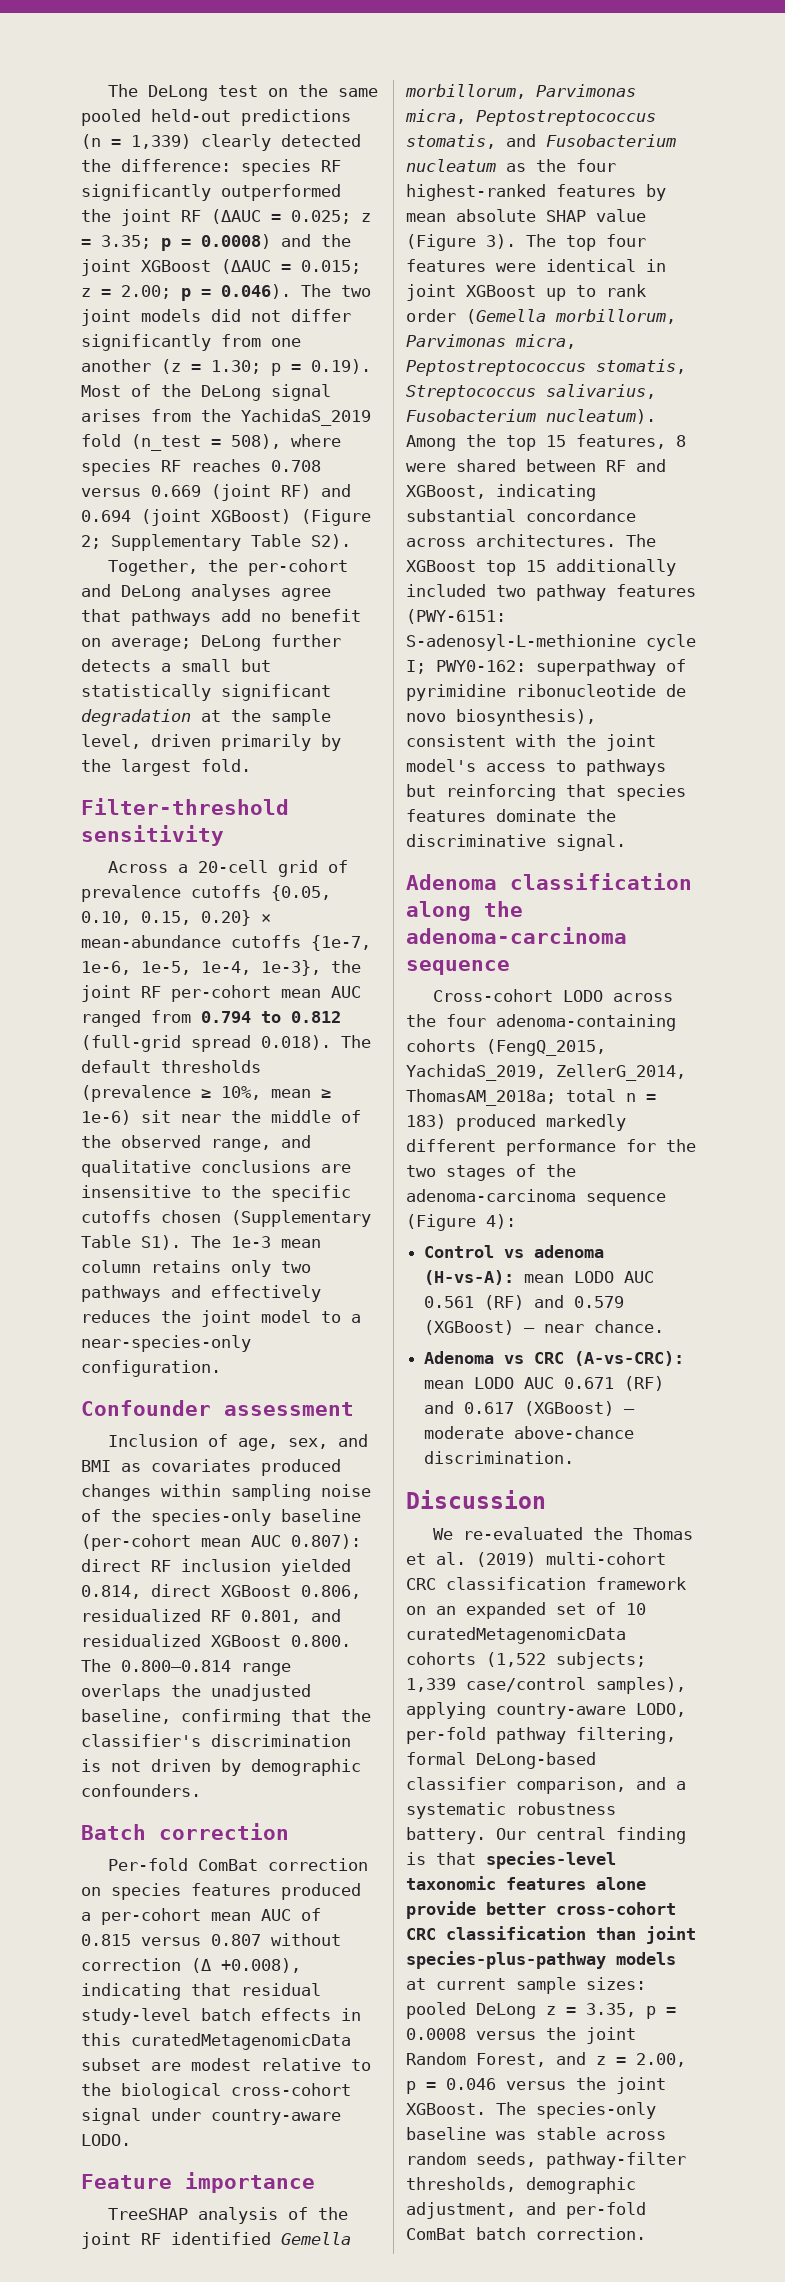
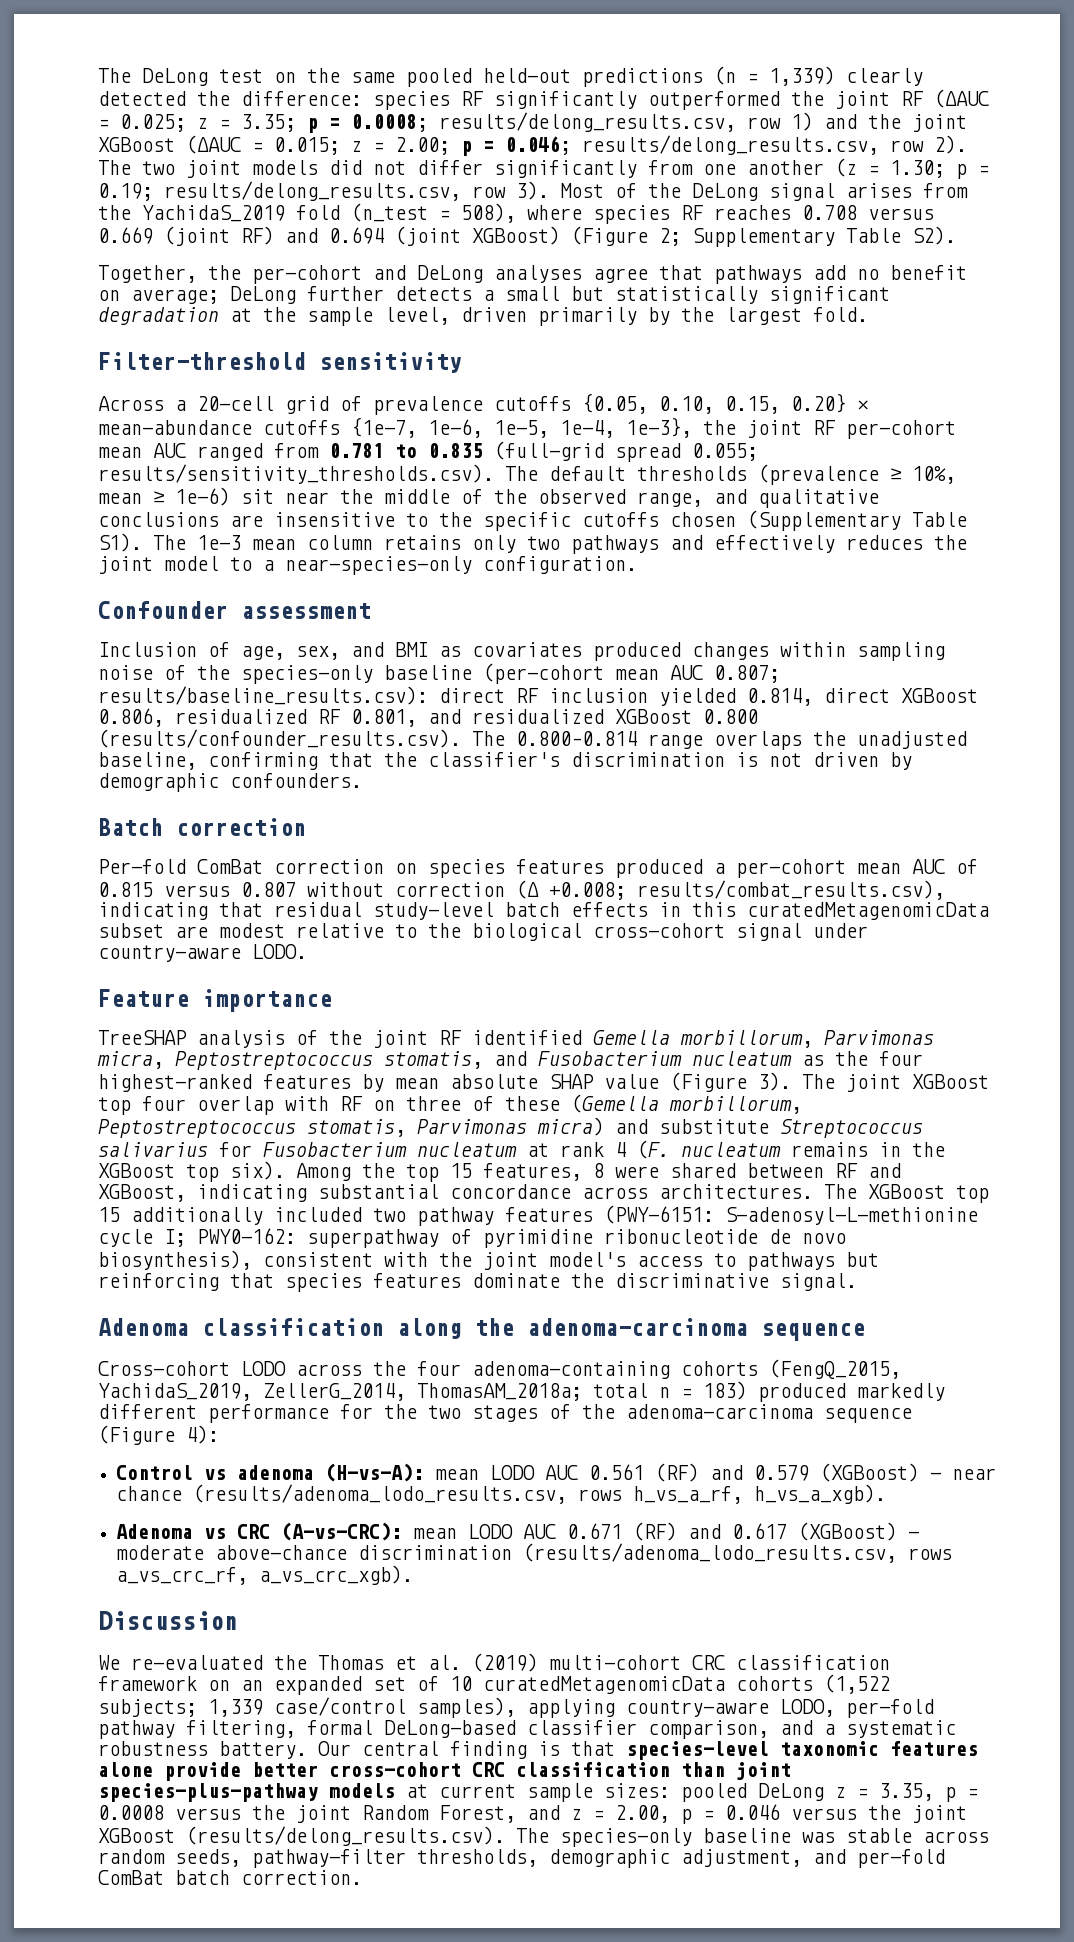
- p = 0.0008) and the joint XGBoost (ΔAUC = 0.015;
+ p = 0.0008; results/delong_results.csv, row 1) and the joint XGBoost (ΔAUC = 0.015;
- p = 0.046). The two joint models did not differ significantly from one another (z = 1.30;
+ p = 0.046; results/delong_results.csv, row 2). The two joint models did not differ significantly from one another (z = 1.30;
- p = 0.19). Most of the DeLong signal arises from the YachidaS_2019 fold (n_test = 508), where species RF reaches 0.708 versus 0.669 (joint RF) and 0.694 (joint XGBoost) (Figure 2;
+ p = 0.19; results/delong_results.csv, row 3). Most of the DeLong signal arises from the YachidaS_2019 fold (n_test = 508), where species RF reaches 0.708 versus 0.669 (joint RF) and 0.694 (joint XGBoost) (Figure 2;
- Across a 20-cell grid of prevalence cutoffs {0.05, 0.10, 0.15, 0.20} × mean-abundance cutoffs {1e-7, 1e-6, 1e-5, 1e-4, 1e-3}, the joint RF per-cohort mean AUC ranged from 0.794 to 0.812 (full-grid spread 0.018). The default thresholds (prevalence ≥ 10%, mean ≥ 1e-6) sit near the middle of the observed range, and qualitative conclusions are insensitive to the specific cutoffs chosen (Supplementary Table S1). The 1e-3 mean column retains only two pathways and effectively reduces the joint model to a near-species-only configuration.
+ Across a 20-cell grid of prevalence cutoffs {0.05, 0.10, 0.15, 0.20} × mean-abundance cutoffs {1e-7, 1e-6, 1e-5, 1e-4, 1e-3}, the joint RF per-cohort mean AUC ranged from 0.781 to 0.835 (full-grid spread 0.055; results/sensitivity_thresholds.csv). The default thresholds (prevalence ≥ 10%, mean ≥ 1e-6) sit near the middle of the observed range, and qualitative conclusions are insensitive to the specific cutoffs chosen (Supplementary Table S1). The 1e-3 mean column retains only two pathways and effectively reduces the joint model to a near-species-only configuration.
- Inclusion of age, sex, and BMI as covariates produced changes within sampling noise of the species-only baseline (per-cohort mean AUC 0.807): direct RF inclusion yielded 0.814, direct XGBoost 0.806, residualized RF 0.801, and residualized XGBoost 0.800. The 0.800–0.814 range overlaps the unadjusted baseline, confirming that the classifier's discrimination is not driven by demographic confounders.
+ Inclusion of age, sex, and BMI as covariates produced changes within sampling noise of the species-only baseline (per-cohort mean AUC 0.807; results/baseline_results.csv): direct RF inclusion yielded 0.814, direct XGBoost 0.806, residualized RF 0.801, and residualized XGBoost 0.800 (results/confounder_results.csv). The 0.800–0.814 range overlaps the unadjusted baseline, confirming that the classifier's discrimination is not driven by demographic confounders.
- Per-fold ComBat correction on species features produced a per-cohort mean AUC of 0.815 versus 0.807 without correction (Δ +0.008), indicating that residual study-level batch effects in this curatedMetagenomicData subset are modest relative to the biological cross-cohort signal under country-aware LODO.
+ Per-fold ComBat correction on species features produced a per-cohort mean AUC of 0.815 versus 0.807 without correction (Δ +0.008; results/combat_results.csv), indicating that residual study-level batch effects in this curatedMetagenomicData subset are modest relative to the biological cross-cohort signal under country-aware LODO.
- The top four features were identical in joint XGBoost up to rank order (Gemella morbillorum, Parvimonas micra, Peptostreptococcus stomatis, Streptococcus salivarius, Fusobacterium nucleatum).
+ The joint XGBoost top four overlap with RF on three of these (Gemella morbillorum, Peptostreptococcus stomatis, Parvimonas micra) and substitute Streptococcus salivarius for Fusobacterium nucleatum at rank 4 (F. nucleatum remains in the XGBoost top six).
- Control vs adenoma (H-vs-A): mean LODO AUC 0.561 (RF) and 0.579 (XGBoost) — near chance.
+ Control vs adenoma (H-vs-A): mean LODO AUC 0.561 (RF) and 0.579 (XGBoost) — near chance (results/adenoma_lodo_results.csv, rows h_vs_a_rf, h_vs_a_xgb).
- Adenoma vs CRC (A-vs-CRC): mean LODO AUC 0.671 (RF) and 0.617 (XGBoost) — moderate above-chance discrimination.
+ Adenoma vs CRC (A-vs-CRC): mean LODO AUC 0.671 (RF) and 0.617 (XGBoost) — moderate above-chance discrimination (results/adenoma_lodo_results.csv, rows a_vs_crc_rf, a_vs_crc_xgb).
- pooled DeLong z = 3.35, p = 0.0008 versus the joint Random Forest, and z = 2.00, p = 0.046 versus the joint XGBoost. The species-only baseline was stable across random seeds, pathway-filter thresholds, demographic adjustment, and per-fold ComBat batch correction.
+ pooled DeLong z = 3.35, p = 0.0008 versus the joint Random Forest, and z = 2.00, p = 0.046 versus the joint XGBoost (results/delong_results.csv). The species-only baseline was stable across random seeds, pathway-filter thresholds, demographic adjustment, and per-fold ComBat batch correction.

